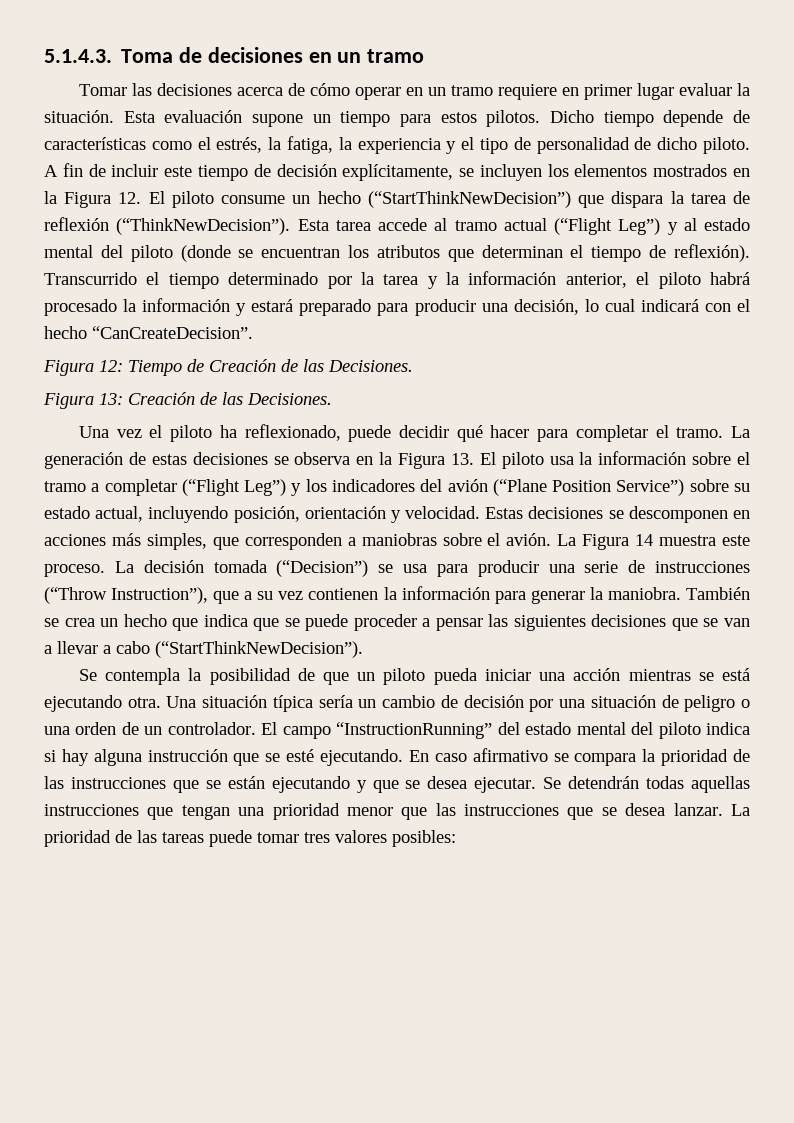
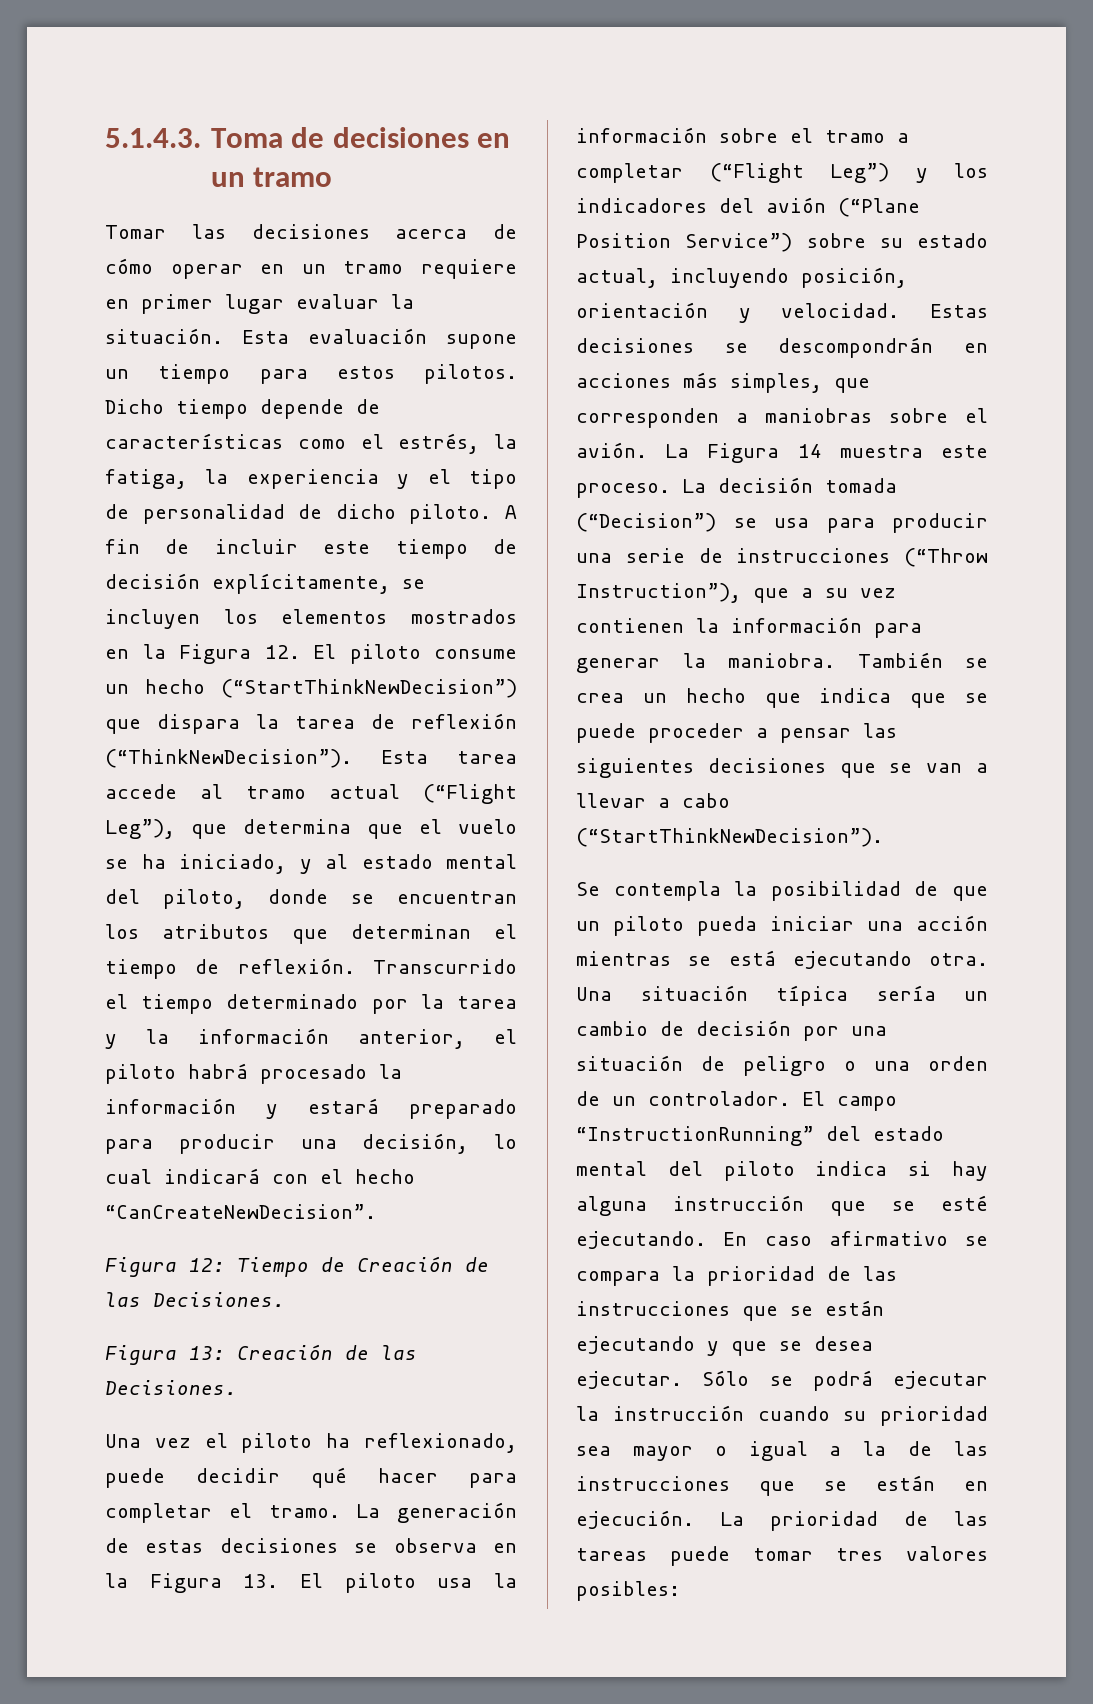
- Esta tarea accede al tramo actual (“Flight Leg”) y al estado mental del piloto (donde se encuentran los atributos que determinan el tiempo de reflexión).
+ Esta tarea accede al tramo actual (“Flight Leg”), que determina que el vuelo se ha iniciado, y al estado mental del piloto, donde se encuentran los atributos que determinan el tiempo de reflexión.
- Transcurrido el tiempo determinado por la tarea y la información anterior, el piloto habrá procesado la información y estará preparado para producir una decisión, lo cual indicará con el hecho “CanCreateDecision”.
+ Transcurrido el tiempo determinado por la tarea y la información anterior, el piloto habrá procesado la información y estará preparado para producir una decisión, lo cual indicará con el hecho “CanCreateNewDecision”.
- Estas decisiones se descomponen en acciones más simples, que corresponden a maniobras sobre el avión.
+ Estas decisiones se descompondrán en acciones más simples, que corresponden a maniobras sobre el avión.
- Se detendrán todas aquellas instrucciones que tengan una prioridad menor que las instrucciones que se desea lanzar.
+ Sólo se podrá ejecutar la instrucción cuando su prioridad sea mayor o igual a la de las instrucciones que se están en ejecución.

